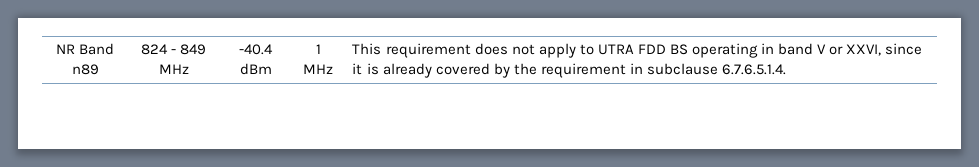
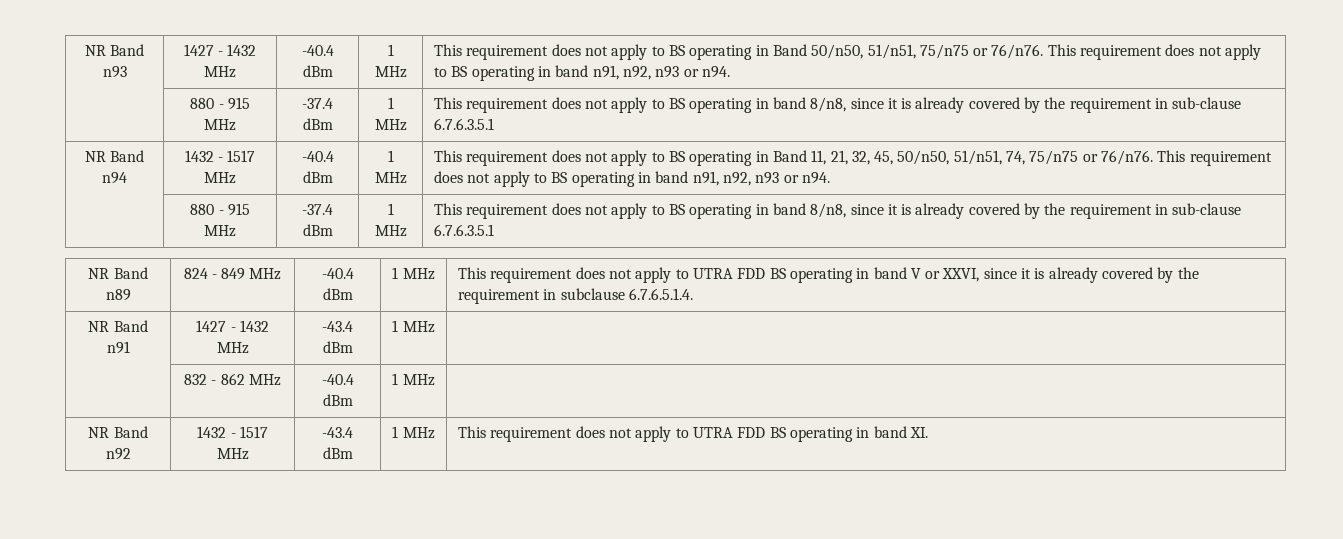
+ NR Band n93 | 1427 - 1432 MHz | -40.4 dBm | 1 MHz | This requirement does not apply to BS operating in Band 50/n50, 51/n51, 75/n75 or 76/n76. This requirement does not apply to BS operating in band n91, n92, n93 or n94.
+ | 880 - 915 MHz | -37.4 dBm | 1 MHz | This requirement does not apply to BS operating in band 8/n8, since it is already covered by the requirement in sub-clause 6.7.6.3.5.1
+ NR Band n94 | 1432 - 1517 MHz | -40.4 dBm | 1 MHz | This requirement does not apply to BS operating in Band 11, 21, 32, 45, 50/n50, 51/n51, 74, 75/n75 or 76/n76. This requirement does not apply to BS operating in band n91, n92, n93 or n94.
+ | 880 - 915 MHz | -37.4 dBm | 1 MHz | This requirement does not apply to BS operating in band 8/n8, since it is already covered by the requirement in sub-clause 6.7.6.3.5.1
+ NR Band n91 | 1427 - 1432 MHz | -43.4 dBm | 1 MHz |
+ | 832 - 862 MHz | -40.4 dBm | 1 MHz |
+ NR Band n92 | 1432 - 1517 MHz | -43.4 dBm | 1 MHz | This requirement does not apply to UTRA FDD BS operating in band XI.

